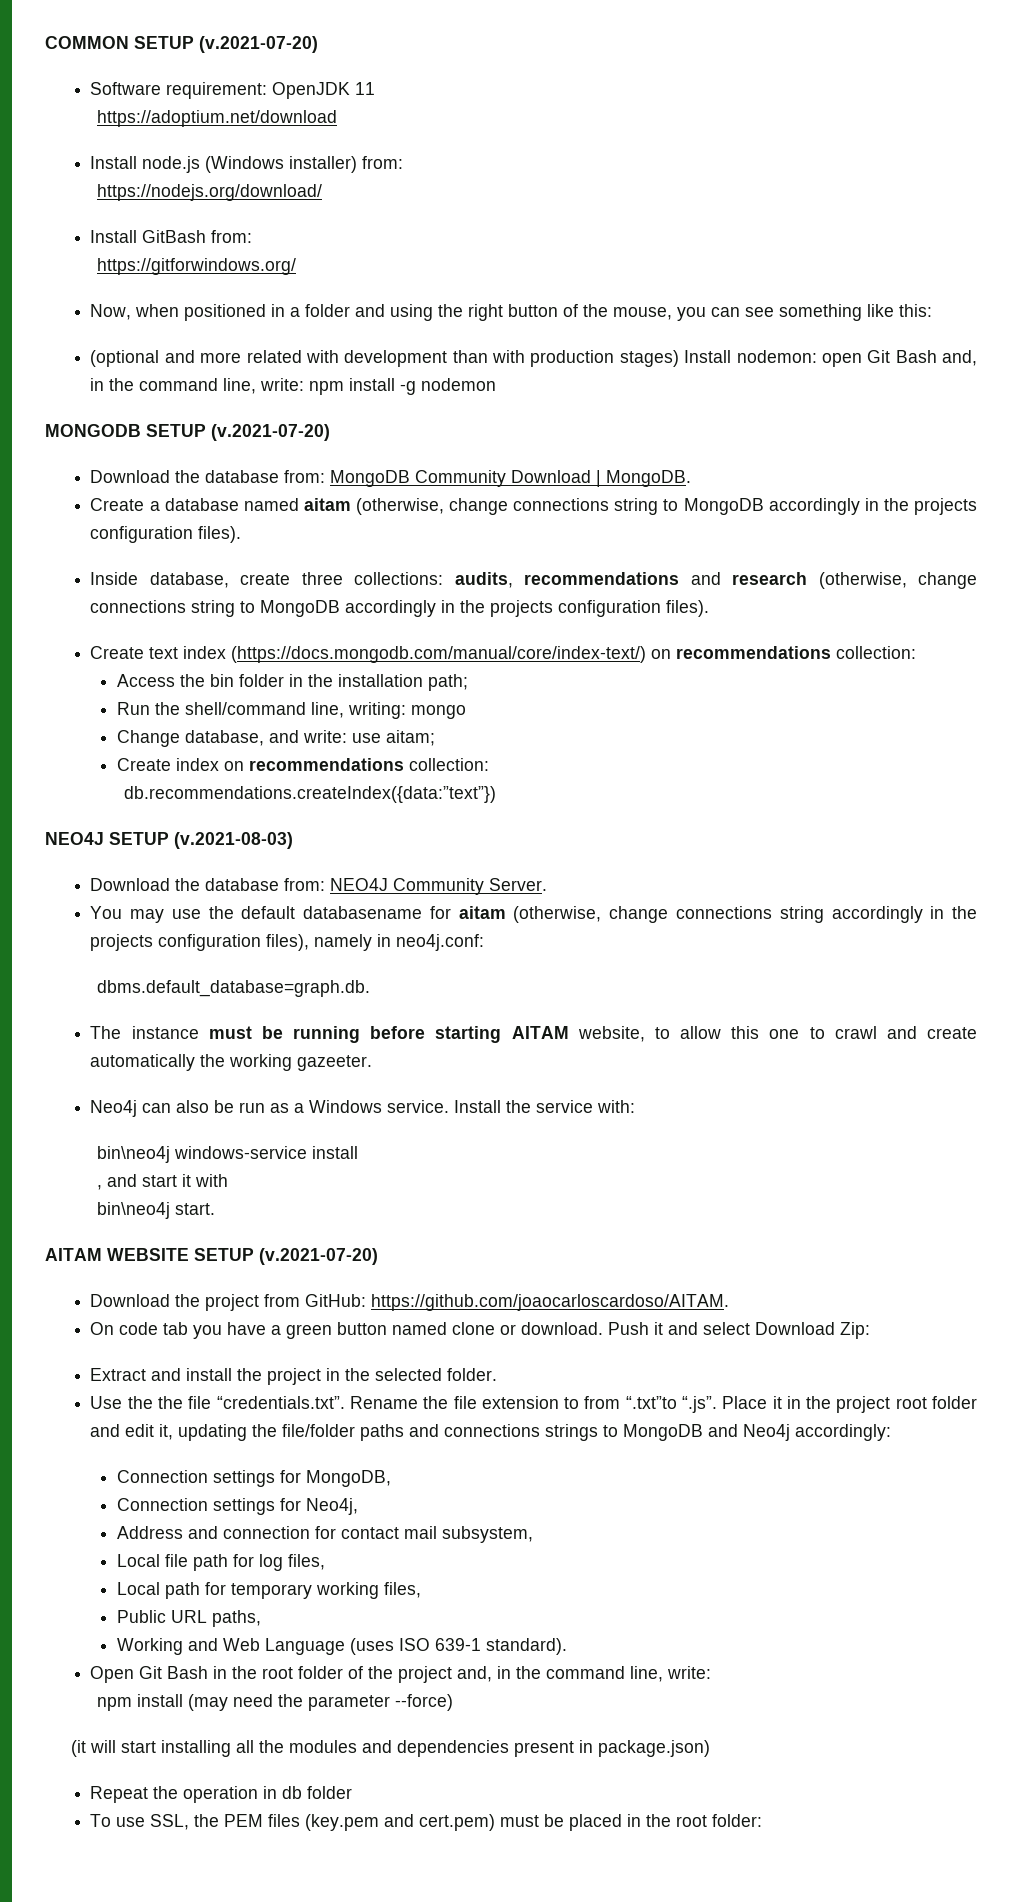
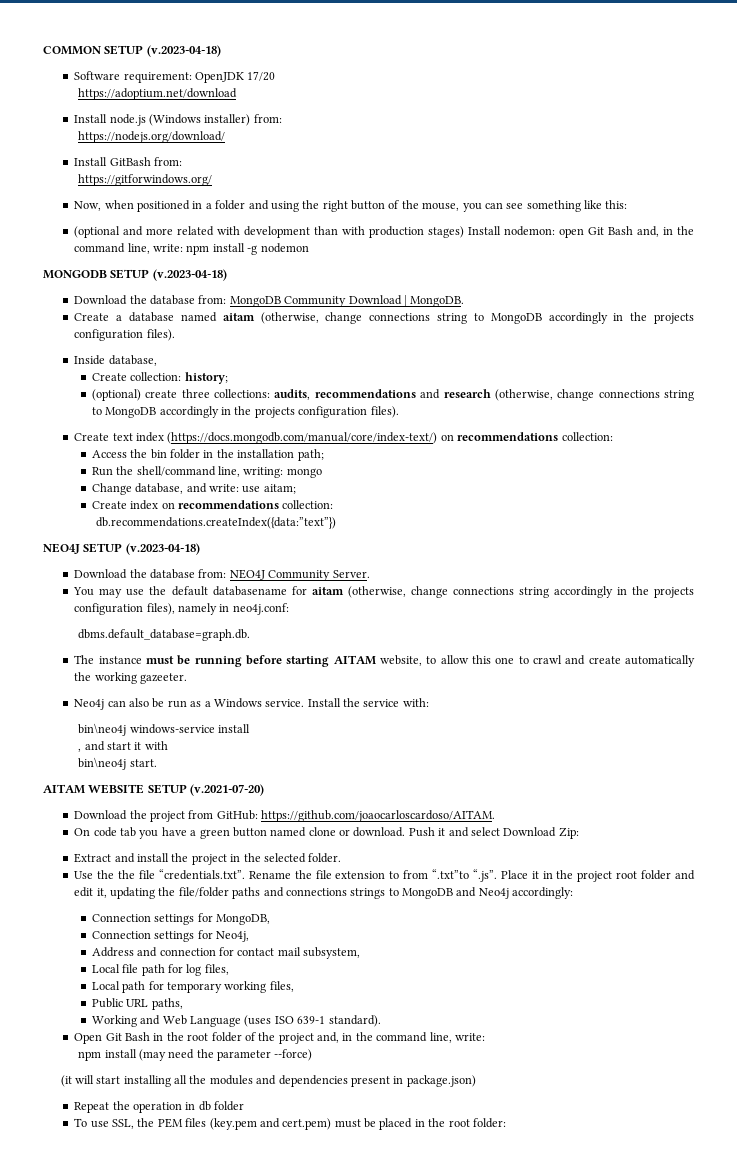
- COMMON SETUP (v.2021-07-20)
+ COMMON SETUP (v.2023-04-18)
- Software requirement: OpenJDK 11
+ Software requirement: OpenJDK 17/20
- MONGODB SETUP (v.2021-07-20)
+ MONGODB SETUP (v.2023-04-18)
- Inside database, create three collections: audits, recommendations and research (otherwise, change connections string to MongoDB accordingly in the projects configuration files).
+ Inside database,
+ Create collection: history;
+ (optional) create three collections: audits, recommendations and research (otherwise, change connections string to MongoDB accordingly in the projects configuration files).
- NEO4J SETUP (v.2021-08-03)
+ NEO4J SETUP (v.2023-04-18)

